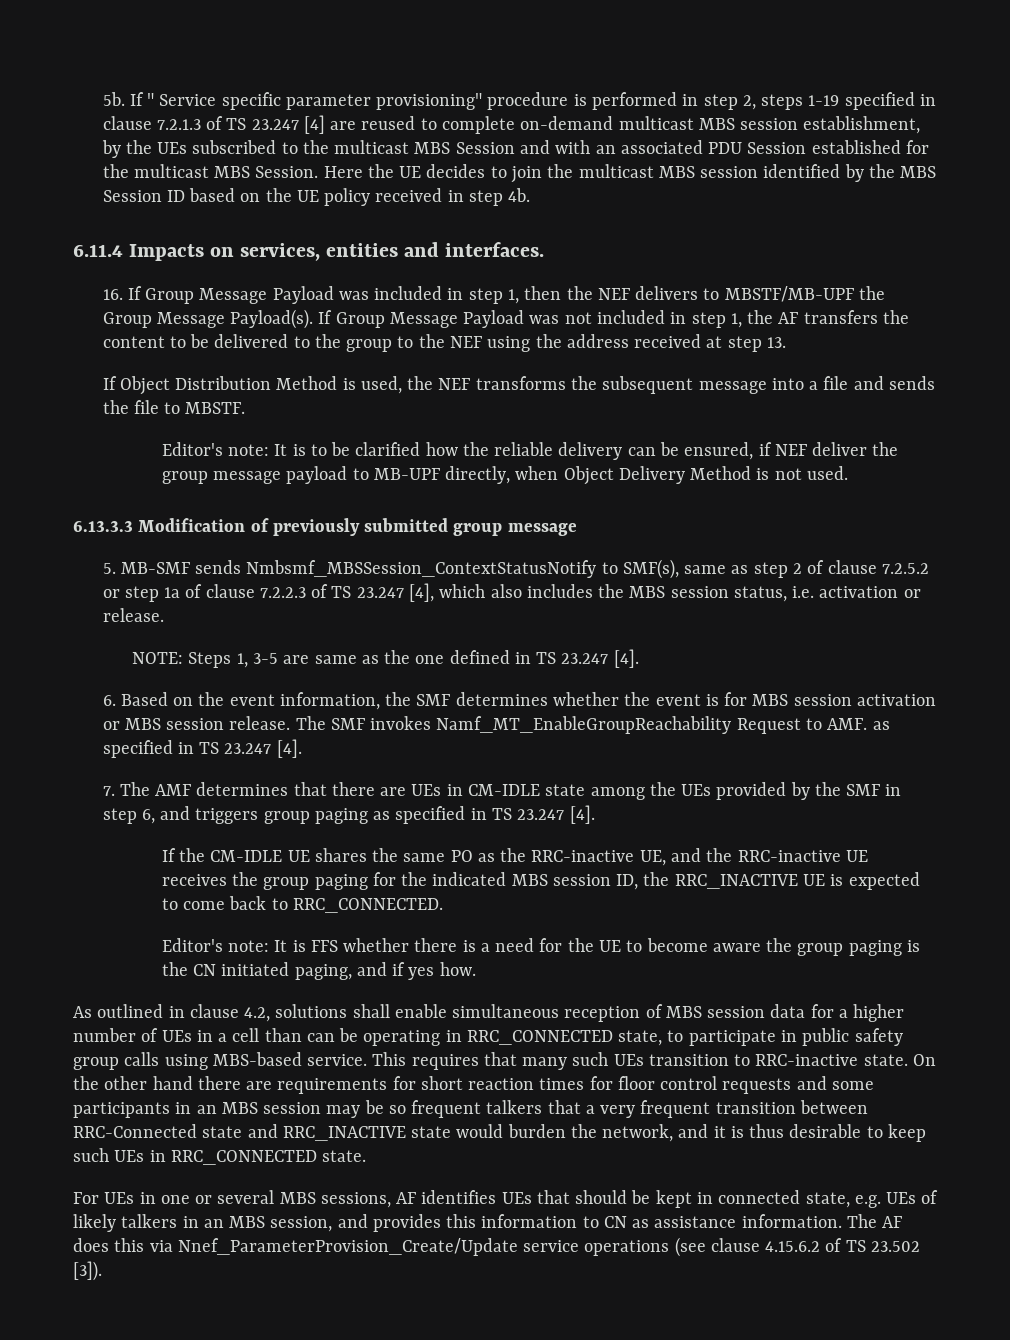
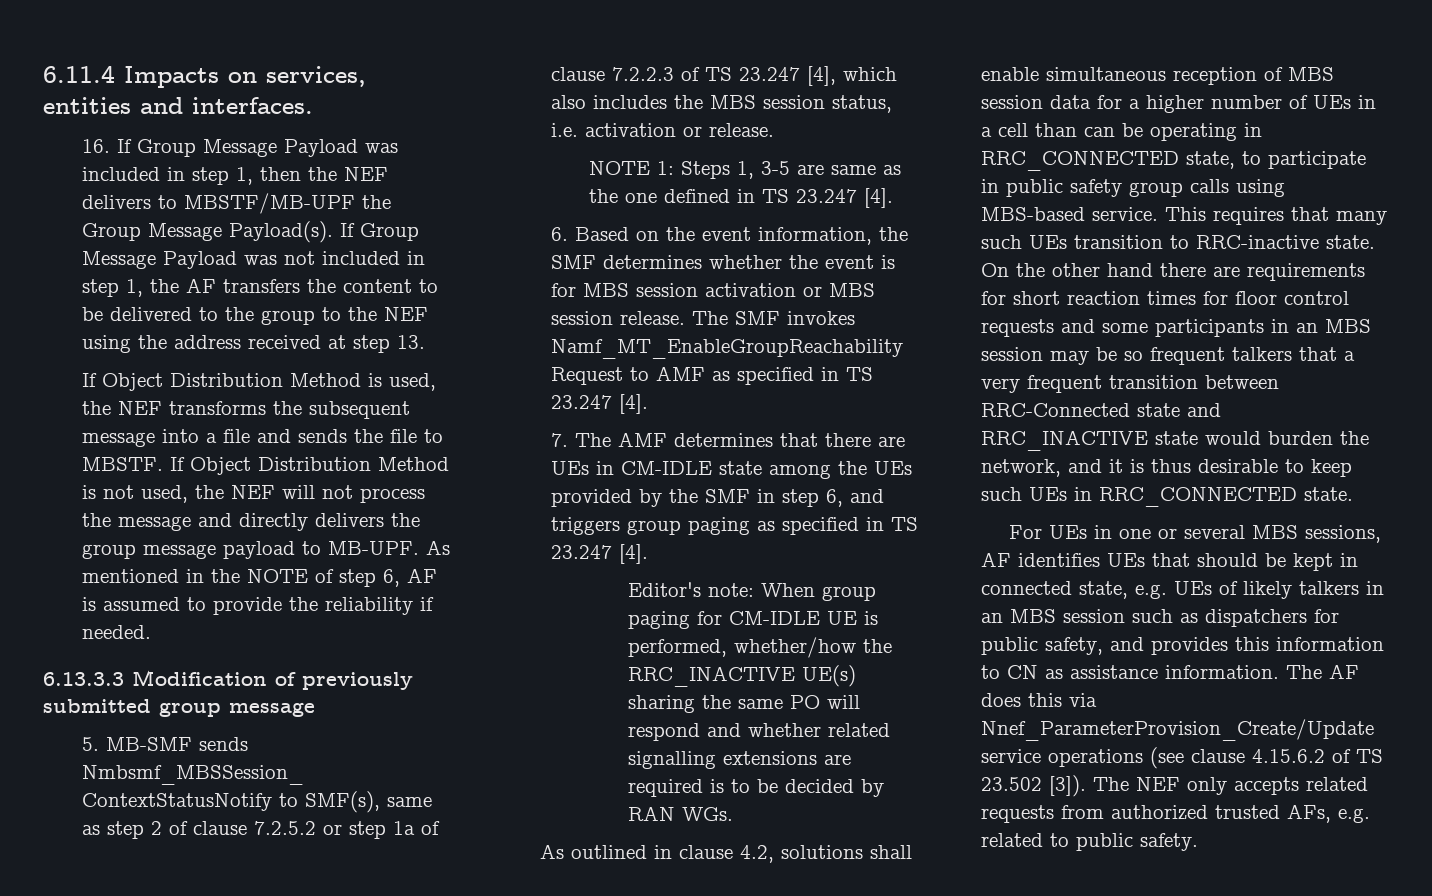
- 5b. If " Service specific parameter provisioning" procedure is performed in step 2, steps 1-19 specified in clause 7.2.1.3 of TS 23.247 [4] are reused to complete on-demand multicast MBS session establishment, by the UEs subscribed to the multicast MBS Session and with an associated PDU Session established for the multicast MBS Session. Here the UE decides to join the multicast MBS session identified by the MBS Session ID based on the UE policy received in step 4b.
- If Object Distribution Method is used, the NEF transforms the subsequent message into a file and sends the file to MBSTF.
- Editor's note: It is to be clarified how the reliable delivery can be ensured, if NEF deliver the group message payload to MB-UPF directly, when Object Delivery Method is not used.
+ If Object Distribution Method is used, the NEF transforms the subsequent message into a file and sends the file to MBSTF. If Object Distribution Method is not used, the NEF will not process the message and directly delivers the group message payload to MB-UPF. As mentioned in the NOTE of step 6, AF is assumed to provide the reliability if needed.
- NOTE: Steps 1, 3-5 are same as the one defined in TS 23.247 [4].
+ NOTE 1: Steps 1, 3-5 are same as the one defined in TS 23.247 [4].
- The SMF invokes Namf_MT_EnableGroupReachability Request to AMF. as specified in TS 23.247 [4].
+ The SMF invokes Namf_MT_EnableGroupReachability Request to AMF as specified in TS 23.247 [4].
- If the CM-IDLE UE shares the same PO as the RRC-inactive UE, and the RRC-inactive UE receives the group paging for the indicated MBS session ID, the RRC_INACTIVE UE is expected to come back to RRC_CONNECTED.
- Editor's note: It is FFS whether there is a need for the UE to become aware the group paging is the CN initiated paging, and if yes how.
+ Editor's note: When group paging for CM-IDLE UE is performed, whether/how the RRC_INACTIVE UE(s) sharing the same PO will respond and whether related signalling extensions are required is to be decided by RAN WGs.
- For UEs in one or several MBS sessions, AF identifies UEs that should be kept in connected state, e.g. UEs of likely talkers in an MBS session, and provides this information to CN as assistance information.
+ For UEs in one or several MBS sessions, AF identifies UEs that should be kept in connected state, e.g. UEs of likely talkers in an MBS session such as dispatchers for public safety, and provides this information to CN as assistance information.
+ The NEF only accepts related requests from authorized trusted AFs, e.g. related to public safety.

